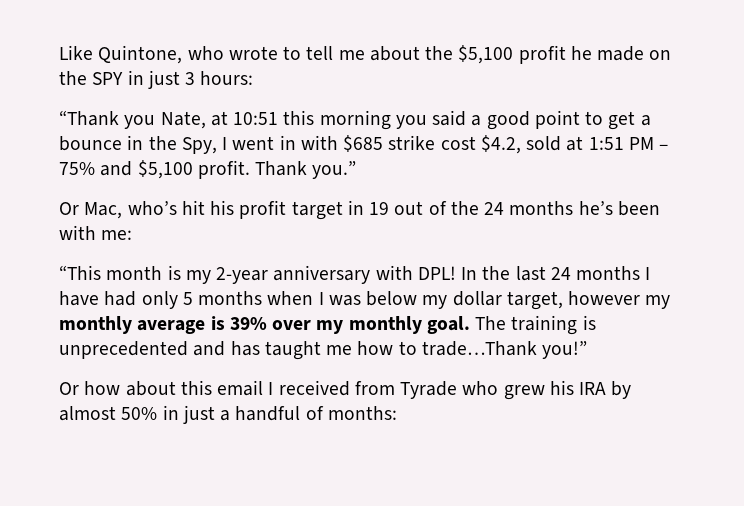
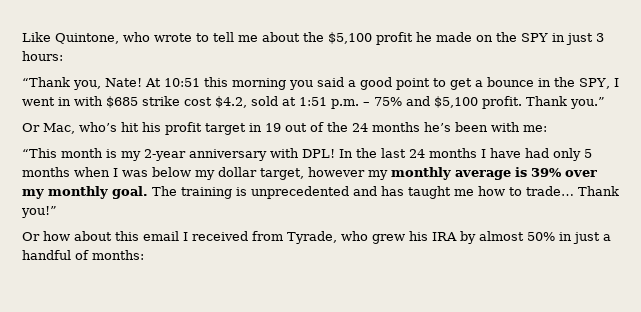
- “Thank you Nate, at 10:51 this morning you said a good point to get a bounce in the Spy, I went in with $685 strike cost $4.2, sold at 1:51 PM – 75% and $5,100 profit.
+ “Thank you, Nate! At 10:51 this morning you said a good point to get a bounce in the SPY, I went in with $685 strike cost $4.2, sold at 1:51 p.m. – 75% and $5,100 profit.
- The training is unprecedented and has taught me how to trade…Thank you!”
+ The training is unprecedented and has taught me how to trade… Thank you!”
- Or how about this email I received from Tyrade who grew his IRA by almost 50% in just a handful of months:
+ Or how about this email I received from Tyrade, who grew his IRA by almost 50% in just a handful of months:

